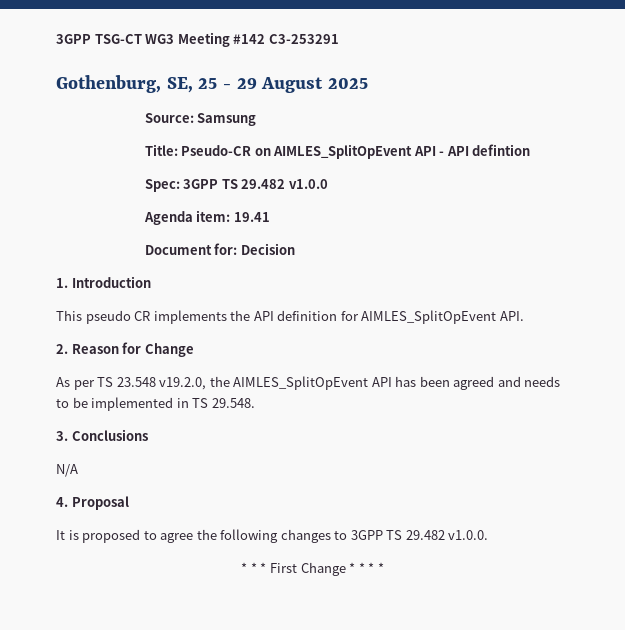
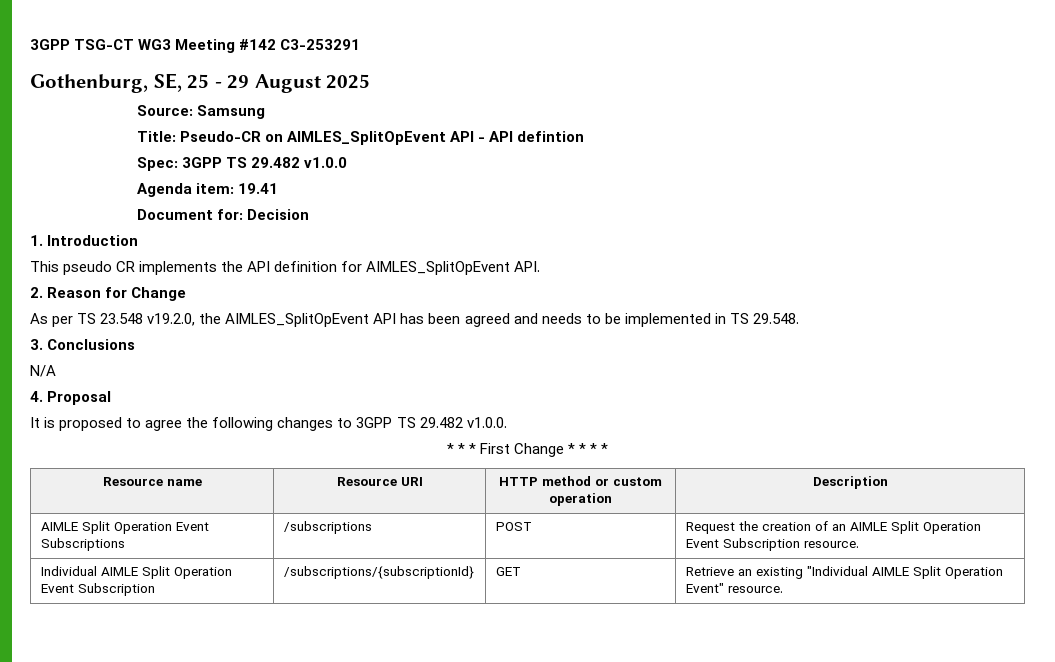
+ Resource name | Resource URI | HTTP method or custom operation | Description
+ AIMLE Split Operation Event Subscriptions | /subscriptions | POST | Request the creation of an AIMLE Split Operation Event Subscription resource.
+ Individual AIMLE Split Operation Event Subscription | /subscriptions/{subscriptionId} | GET | Retrieve an existing "Individual AIMLE Split Operation Event" resource.

